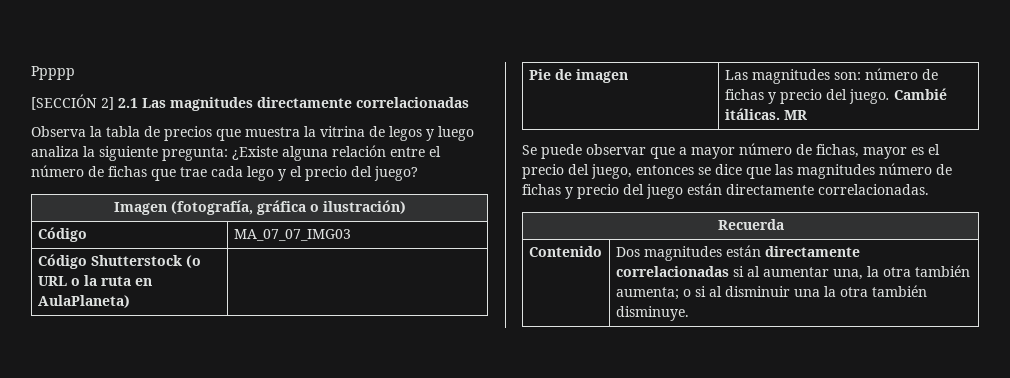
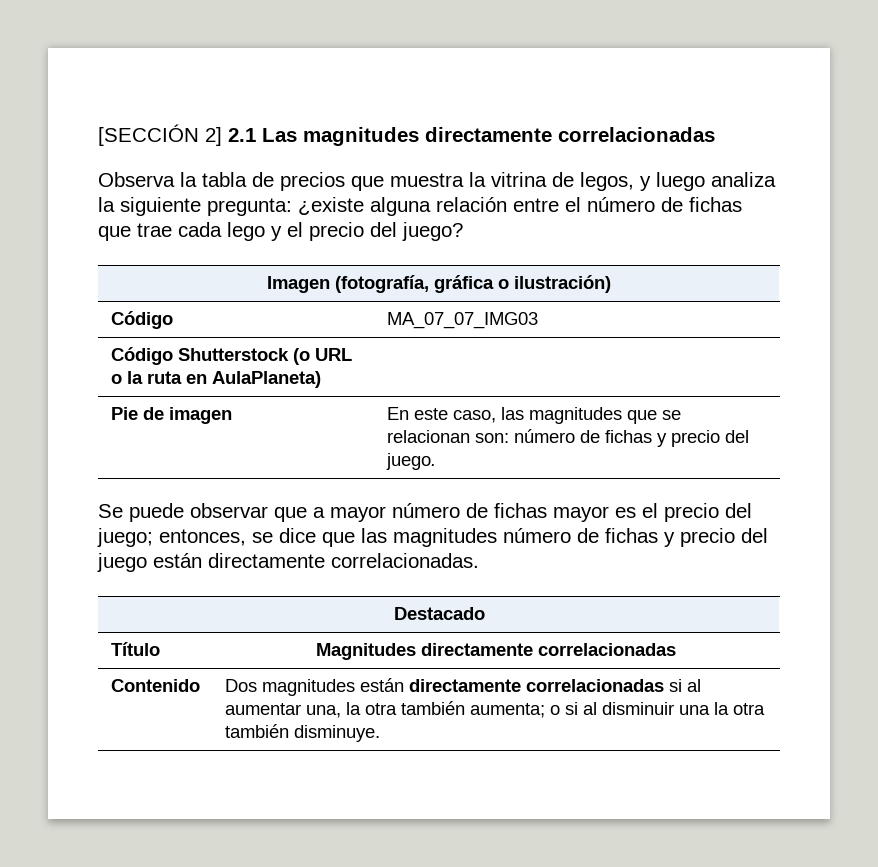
- Ppppp
- Observa la tabla de precios que muestra la vitrina de legos y luego analiza la siguiente pregunta: ¿Existe alguna relación entre el número de fichas que trae cada lego y el precio del juego?
+ Observa la tabla de precios que muestra la vitrina de legos, y luego analiza la siguiente pregunta: ¿existe alguna relación entre el número de fichas que trae cada lego y el precio del juego?
- Pie de imagen | Las magnitudes son: número de fichas y precio del juego. Cambié itálicas. MR
+ Pie de imagen | En este caso, las magnitudes que se relacionan son: número de fichas y precio del juego.
- Se puede observar que a mayor número de fichas, mayor es el precio del juego, entonces se dice que las magnitudes número de fichas y precio del juego están directamente correlacionadas.
+ Se puede observar que a mayor número de fichas mayor es el precio del juego; entonces, se dice que las magnitudes número de fichas y precio del juego están directamente correlacionadas.
- Recuerda
+ Destacado
+ Título | Magnitudes directamente correlacionadas

